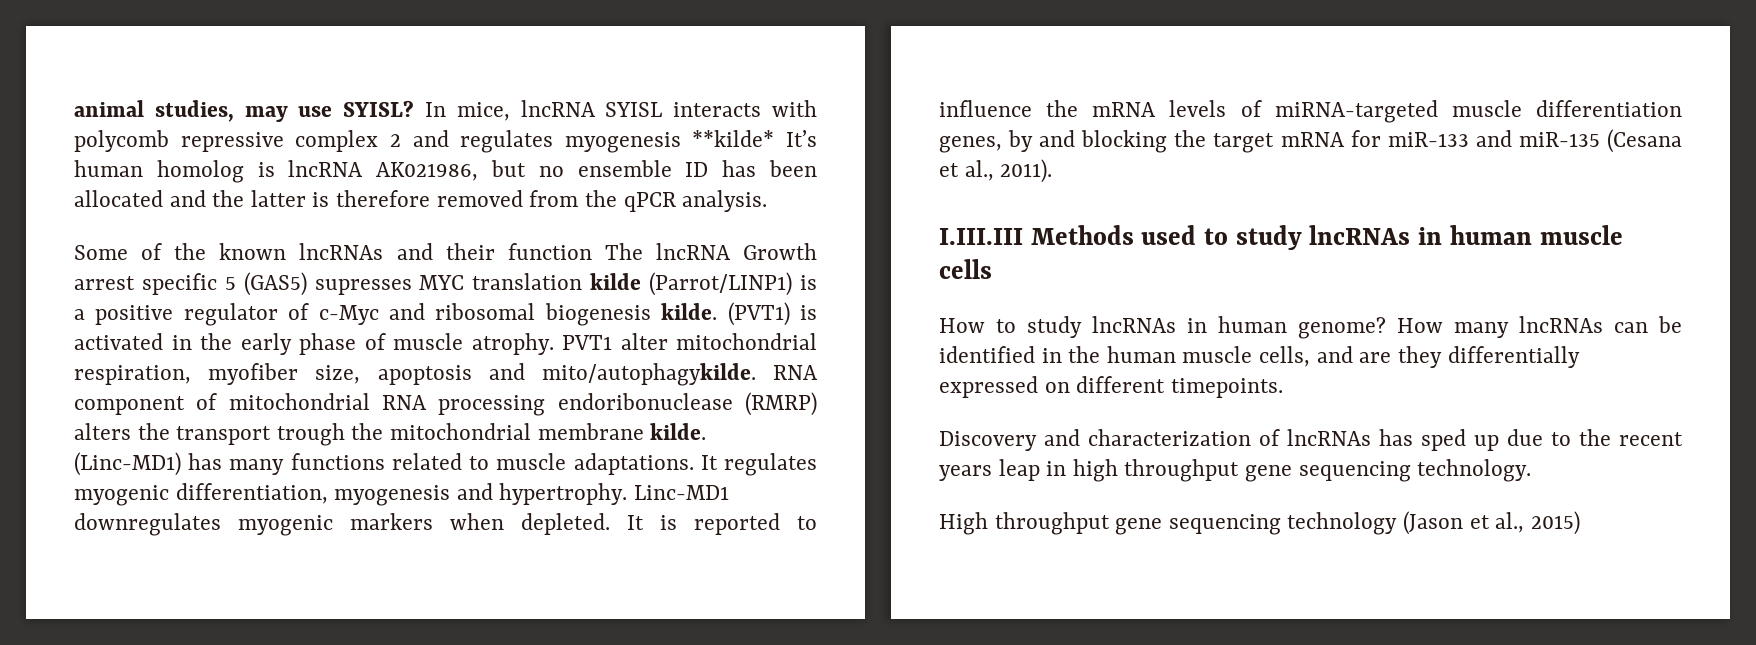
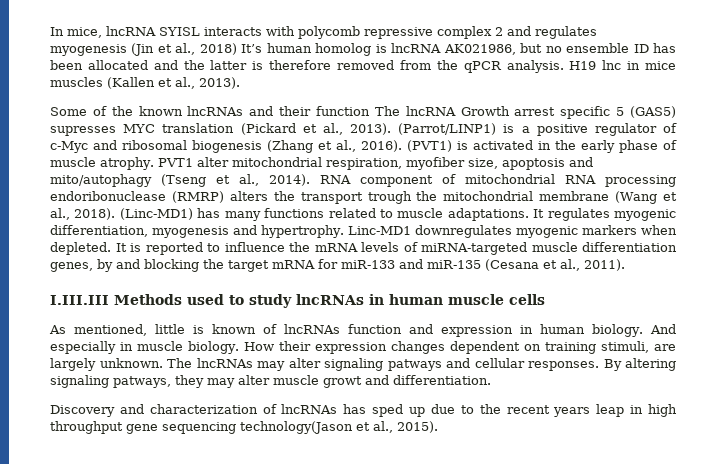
- animal studies, may use SYISL? In mice, lncRNA SYISL interacts with polycomb repressive complex 2 and regulates myogenesis **kilde* It’s human homolog is lncRNA AK021986, but no ensemble ID has been allocated and the latter is therefore removed from the qPCR analysis.
+ In mice, lncRNA SYISL interacts with polycomb repressive complex 2 and regulates myogenesis (Jin et al., 2018) It’s human homolog is lncRNA AK021986, but no ensemble ID has been allocated and the latter is therefore removed from the qPCR analysis. H19 lnc in mice muscles (Kallen et al., 2013).
- Some of the known lncRNAs and their function The lncRNA Growth arrest specific 5 (GAS5) supresses MYC translation kilde (Parrot/LINP1) is a positive regulator of c-Myc and ribosomal biogenesis kilde.
+ Some of the known lncRNAs and their function The lncRNA Growth arrest specific 5 (GAS5) supresses MYC translation (Pickard et al., 2013). (Parrot/LINP1) is a positive regulator of c-Myc and ribosomal biogenesis (Zhang et al., 2016).
- PVT1 alter mitochondrial respiration, myofiber size, apoptosis and mito/autophagykilde.
+ PVT1 alter mitochondrial respiration, myofiber size, apoptosis and mito/autophagy (Tseng et al., 2014).
- RNA component of mitochondrial RNA processing endoribonuclease (RMRP) alters the transport trough the mitochondrial membrane kilde.
+ RNA component of mitochondrial RNA processing endoribonuclease (RMRP) alters the transport trough the mitochondrial membrane (Wang et al., 2018).
- How to study lncRNAs in human genome? How many lncRNAs can be identified in the human muscle cells, and are they differentially expressed on different timepoints.
+ As mentioned, little is known of lncRNAs function and expression in human biology. And especially in muscle biology. How their expression changes dependent on training stimuli, are largely unknown. The lncRNAs may alter signaling patways and cellular responses. By altering signaling patways, they may alter muscle growt and differentiation.
- Discovery and characterization of lncRNAs has sped up due to the recent years leap in high throughput gene sequencing technology.
- High throughput gene sequencing technology (Jason et al., 2015)
+ Discovery and characterization of lncRNAs has sped up due to the recent years leap in high throughput gene sequencing technology(Jason et al., 2015).

